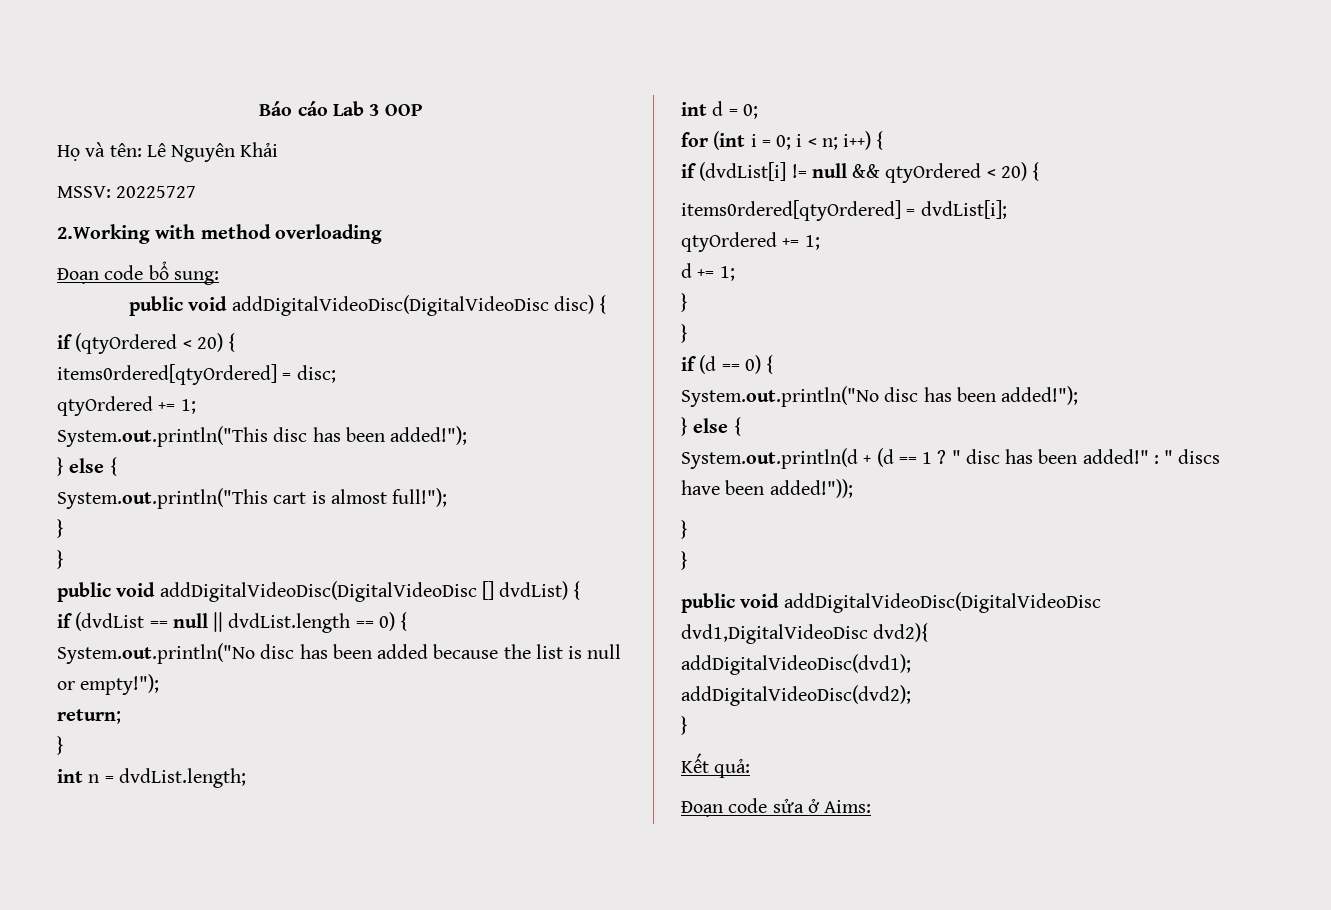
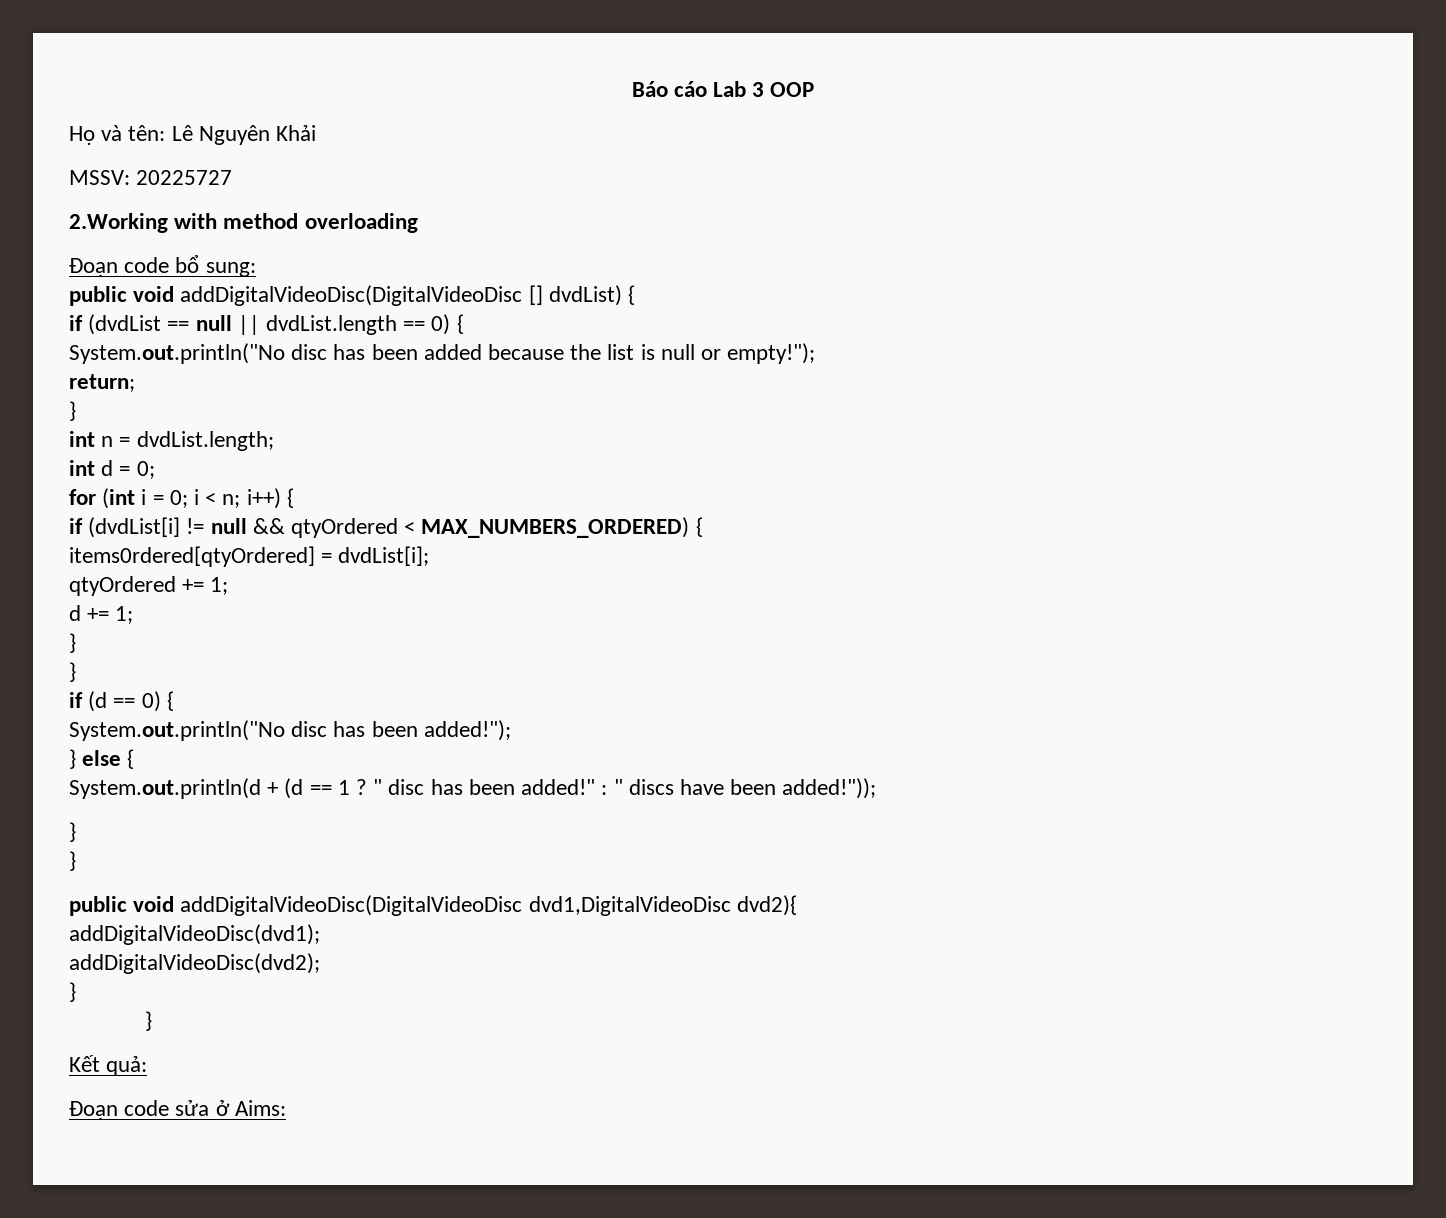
- public void addDigitalVideoDisc(DigitalVideoDisc disc) {
- if (qtyOrdered < 20) {
- items0rdered[qtyOrdered] = disc;
- qtyOrdered += 1;
- System.out.println("This disc has been added!");
- } else {
- System.out.println("This cart is almost full!");
- }
- }
- if (dvdList[i] != null && qtyOrdered < 20) {
+ if (dvdList[i] != null && qtyOrdered < MAX_NUMBERS_ORDERED) {
  addDigitalVideoDisc(dvd2);
+ }

